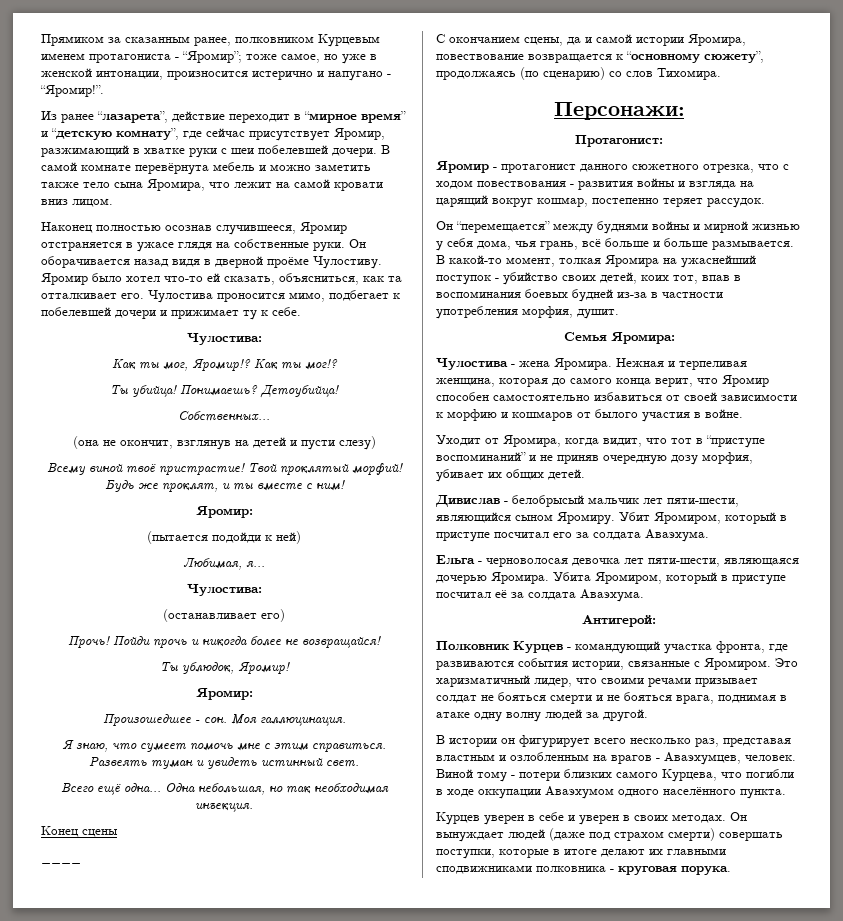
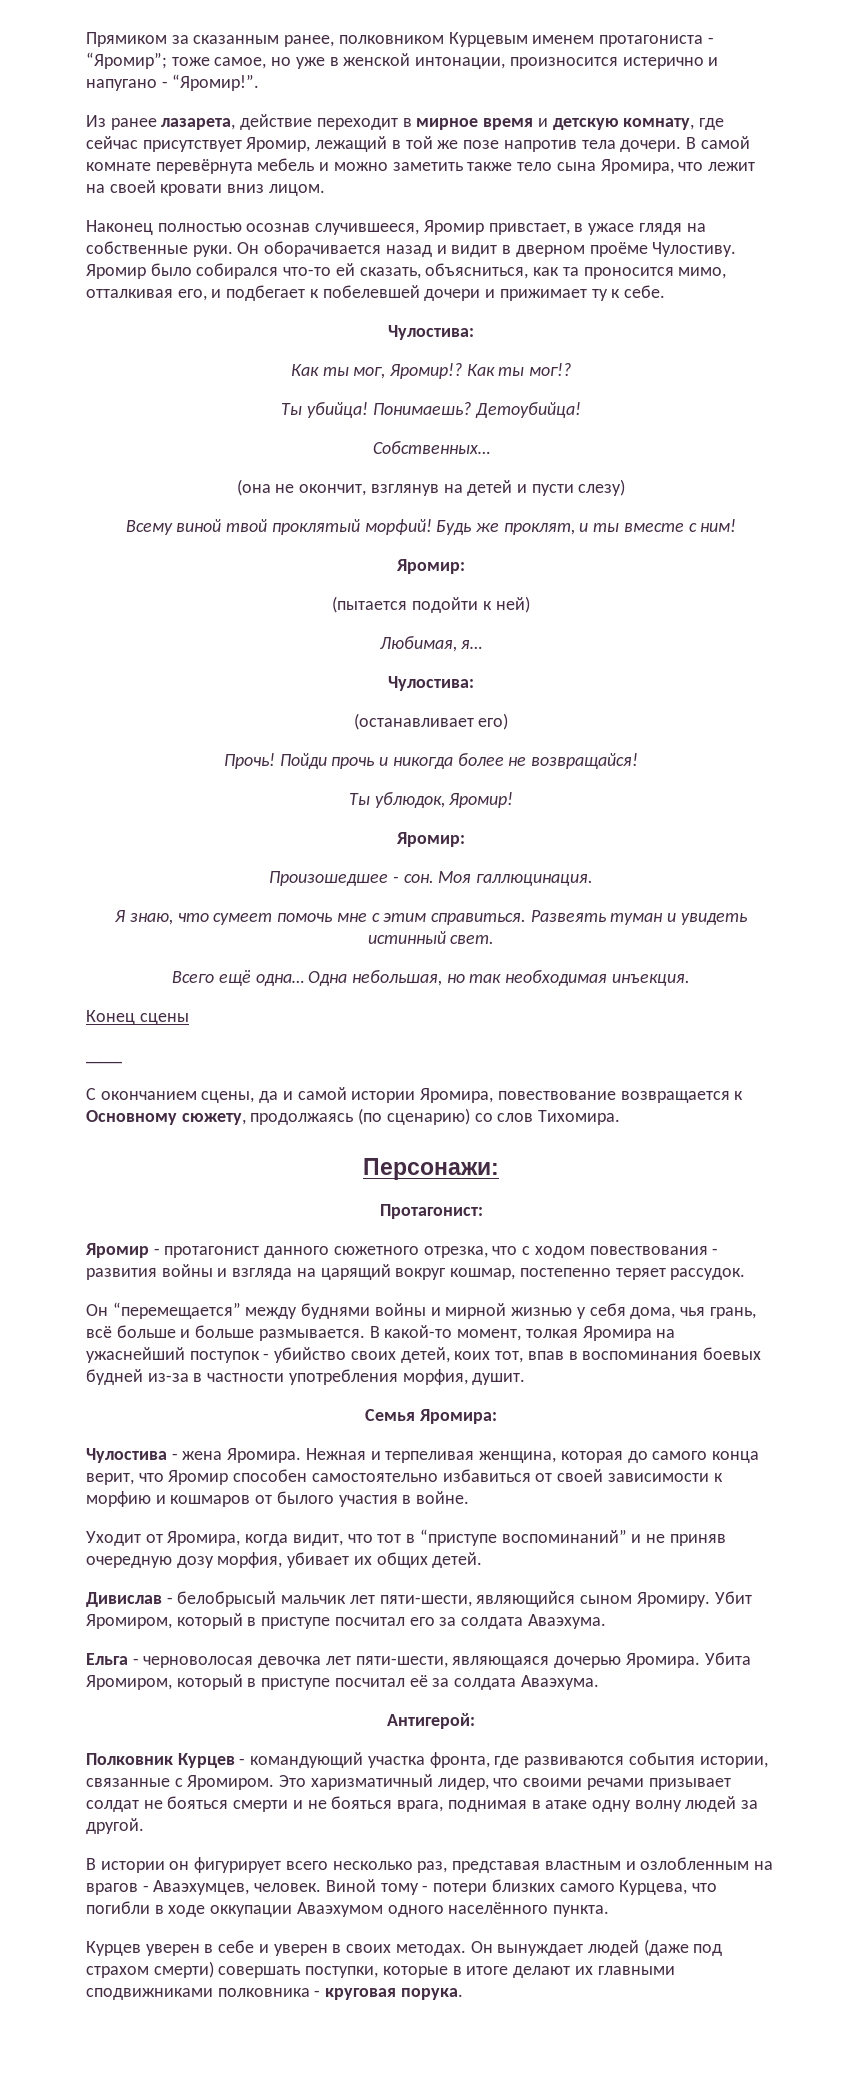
- Из ранее “лазарета”, действие переходит в “мирное время” и “детскую комнату”, где сейчас присутствует Яромир, разжимающий в хватке руки с шеи побелевшей дочери.
+ Из ранее лазарета, действие переходит в мирное время и детскую комнату, где сейчас присутствует Яромир, лежащий в той же позе напротив тела дочери.
- В самой комнате перевёрнута мебель и можно заметить также тело сына Яромира, что лежит на самой кровати вниз лицом.
+ В самой комнате перевёрнута мебель и можно заметить также тело сына Яромира, что лежит на своей кровати вниз лицом.
- Наконец полностью осознав случившееся, Яромир отстраняется в ужасе глядя на собственные руки.
+ Наконец полностью осознав случившееся, Яромир привстает, в ужасе глядя на собственные руки.
- Он оборачивается назад видя в дверной проёме Чулостиву.
+ Он оборачивается назад и видит в дверном проёме Чулостиву.
- Яромир было хотел что-то ей сказать, объясниться, как та отталкивает его. Чулостива проносится мимо, подбегает к побелевшей дочери и прижимает ту к себе.
+ Яромир было собирался что-то ей сказать, объясниться, как та проносится мимо, отталкивая его, и подбегает к побелевшей дочери и прижимает ту к себе.
- Всему виной твоё пристрастие! Твой проклятый морфий!
+ Всему виной твой проклятый морфий!
- (пытается подойди к ней)
+ (пытается подойти к ней)
- С окончанием сцены, да и самой истории Яромира, повествование возвращается к “основному сюжету”, продолжаясь (по сценарию) со слов Тихомира.
+ С окончанием сцены, да и самой истории Яромира, повествование возвращается к Основному сюжету, продолжаясь (по сценарию) со слов Тихомира.

